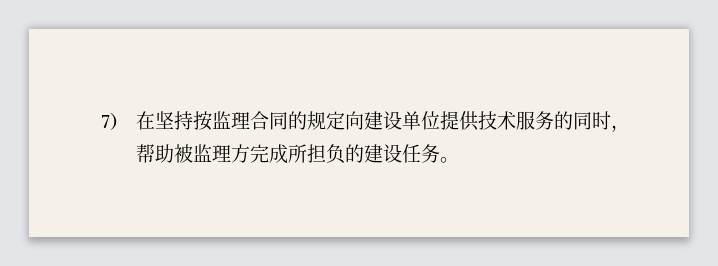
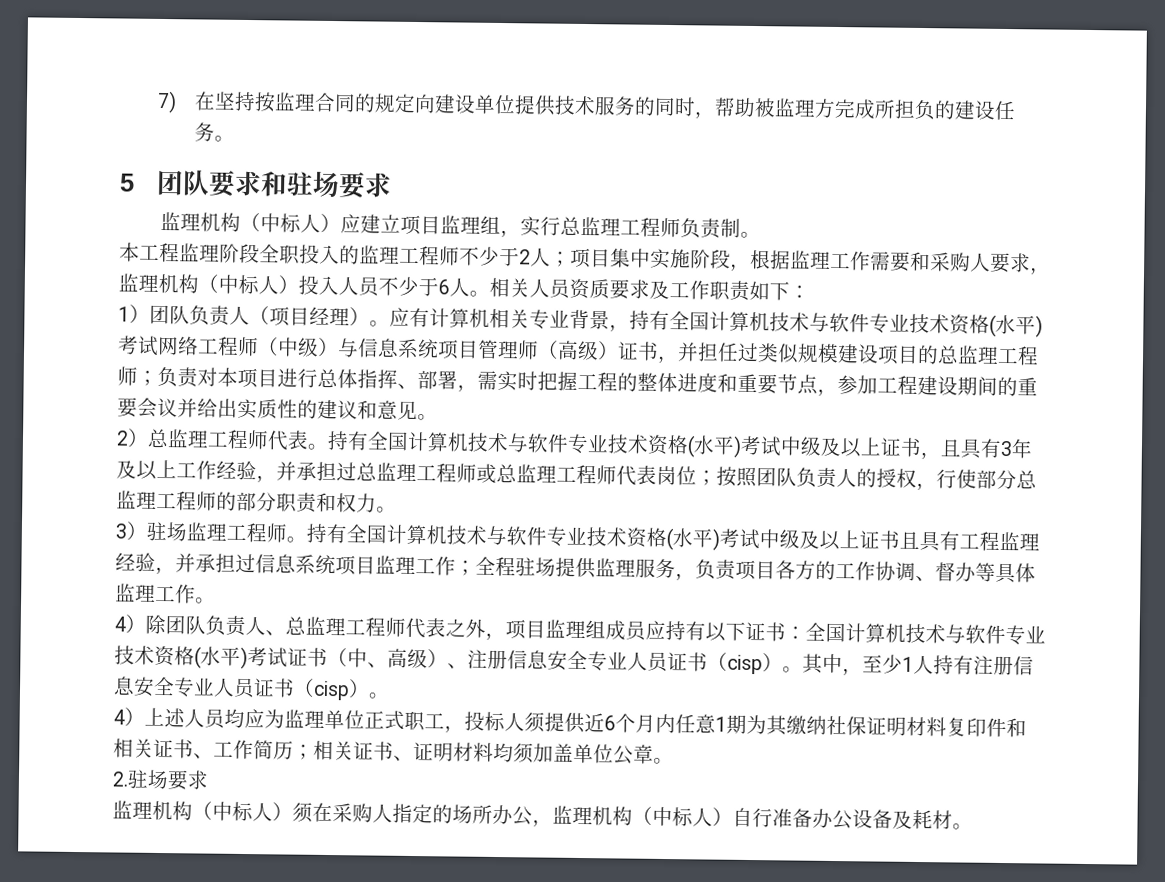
+ 5团队要求和驻场要求
+ 监理机构（中标人）应建立项目监理组，实行总监理工程师负责制。
+ 本工程监理阶段全职投入的监理工程师不少于2人；项目集中实施阶段，根据监理工作需要和采购人要求，监理机构（中标人）投入人员不少于6人。相关人员资质要求及工作职责如下：
+ 1）团队负责人（项目经理）。应有计算机相关专业背景，持有全国计算机技术与软件专业技术资格(水平)考试网络工程师（中级）与信息系统项目管理师（高级）证书，并担任过类似规模建设项目的总监理工程师；负责对本项目进行总体指挥、部署，需实时把握工程的整体进度和重要节点，参加工程建设期间的重要会议并给出实质性的建议和意见。
+ 2）总监理工程师代表。持有全国计算机技术与软件专业技术资格(水平)考试中级及以上证书，且具有3年及以上工作经验，并承担过总监理工程师或总监理工程师代表岗位；按照团队负责人的授权，行使部分总监理工程师的部分职责和权力。
+ 3）驻场监理工程师。持有全国计算机技术与软件专业技术资格(水平)考试中级及以上证书且具有工程监理经验，并承担过信息系统项目监理工作；全程驻场提供监理服务，负责项目各方的工作协调、督办等具体监理工作。
+ 4）除团队负责人、总监理工程师代表之外，项目监理组成员应持有以下证书：全国计算机技术与软件专业技术资格(水平)考试证书（中、高级）、注册信息安全专业人员证书（cisp）。其中，至少1人持有注册信息安全专业人员证书（cisp）。
+ 4）上述人员均应为监理单位正式职工，投标人须提供近6个月内任意1期为其缴纳社保证明材料复印件和相关证书、工作简历；相关证书、证明材料均须加盖单位公章。
+ 2.驻场要求
+ 监理机构（中标人）须在采购人指定的场所办公，监理机构（中标人）自行准备办公设备及耗材。

